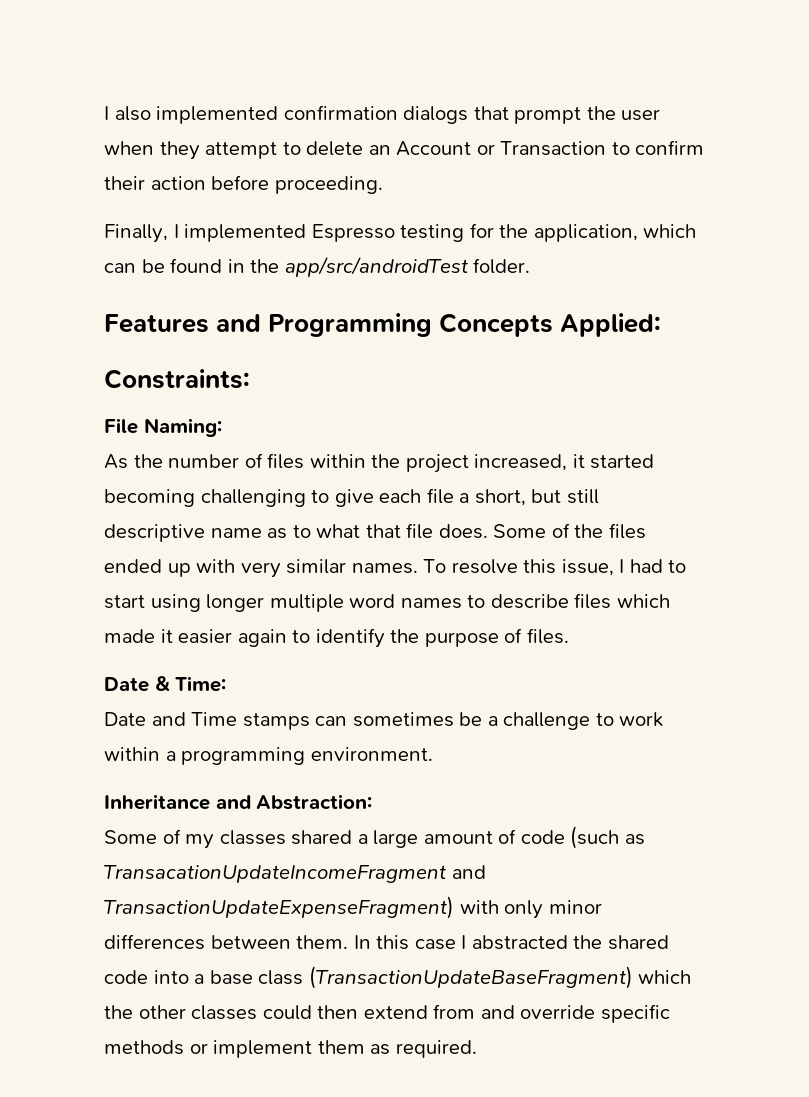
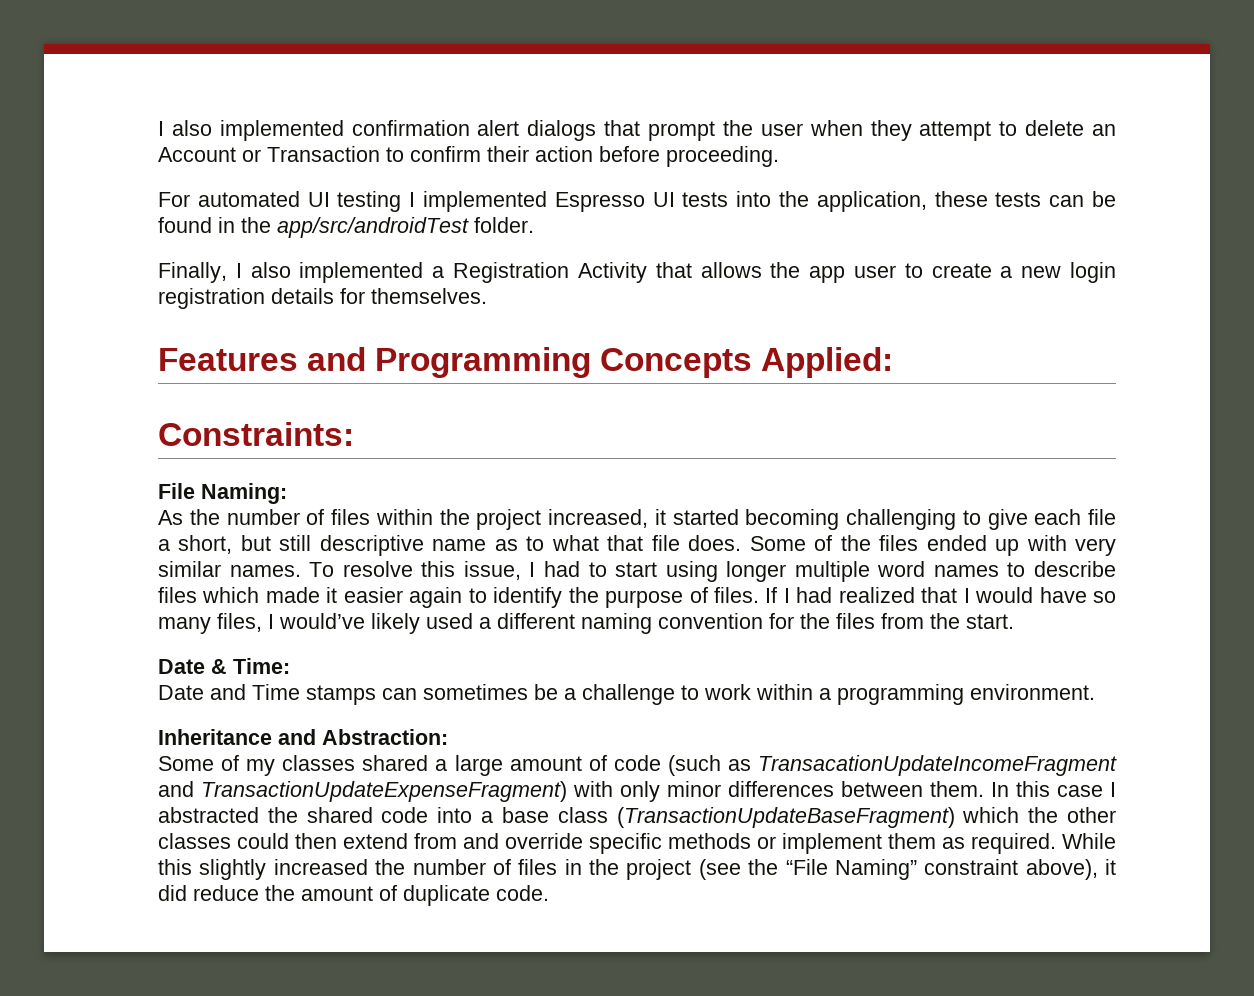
- I also implemented confirmation dialogs that prompt the user when they attempt to delete an Account or Transaction to confirm their action before proceeding.
+ I also implemented confirmation alert dialogs that prompt the user when they attempt to delete an Account or Transaction to confirm their action before proceeding.
- Finally, I implemented Espresso testing for the application, which can be found in the app/src/androidTest folder.
+ For automated UI testing I implemented Espresso UI tests into the application, these tests can be found in the app/src/androidTest folder.
+ Finally, I also implemented a Registration Activity that allows the app user to create a new login registration details for themselves.
+ If I had realized that I would have so many files, I would’ve likely used a different naming convention for the files from the start.
+ While this slightly increased the number of files in the project (see the “File Naming” constraint above), it did reduce the amount of duplicate code.

